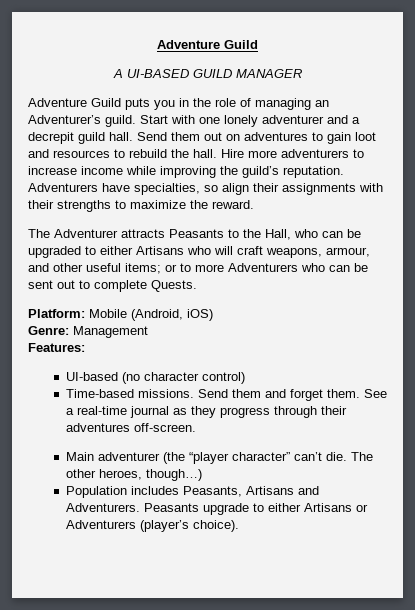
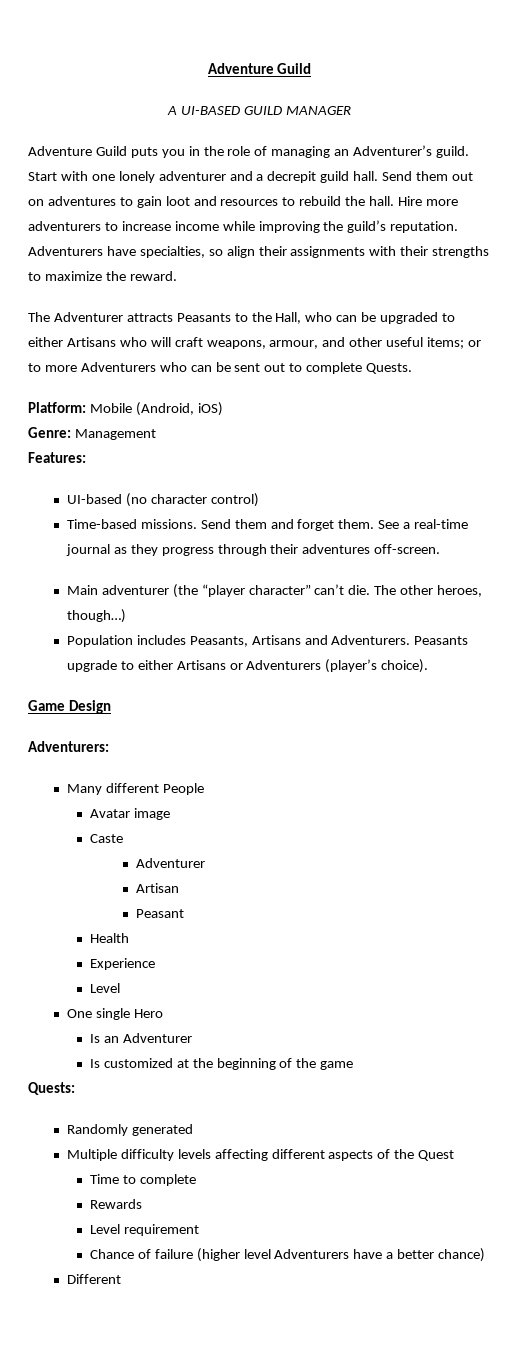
+ Game Design
+ Adventurers:
+ Many different People
+ Avatar image
+ Caste
+ Adventurer
+ Artisan
+ Peasant
+ Health
+ Experience
+ Level
+ One single Hero
+ Is an Adventurer
+ Is customized at the beginning of the game
+ Quests:
+ Randomly generated
+ Multiple difficulty levels affecting different aspects of the Quest
+ Time to complete
+ Rewards
+ Level requirement
+ Chance of failure (higher level Adventurers have a better chance)
+ Different

